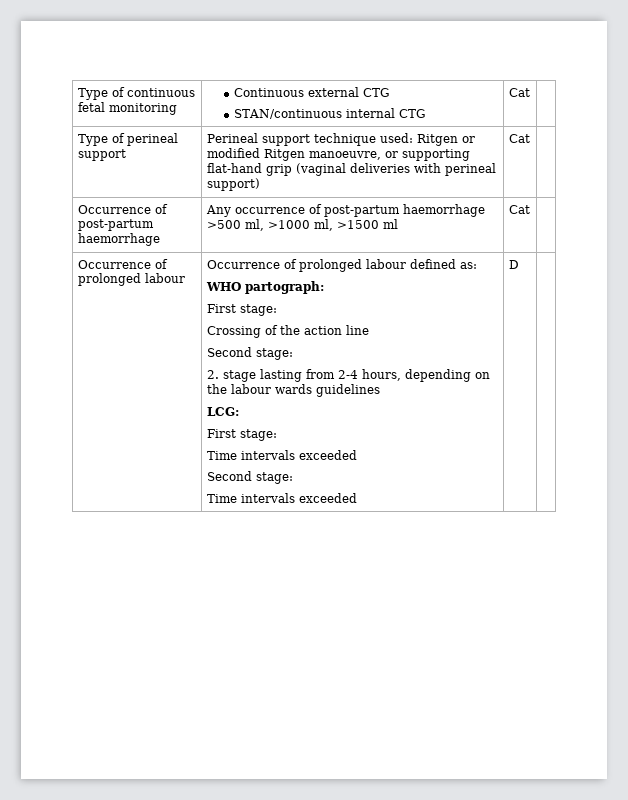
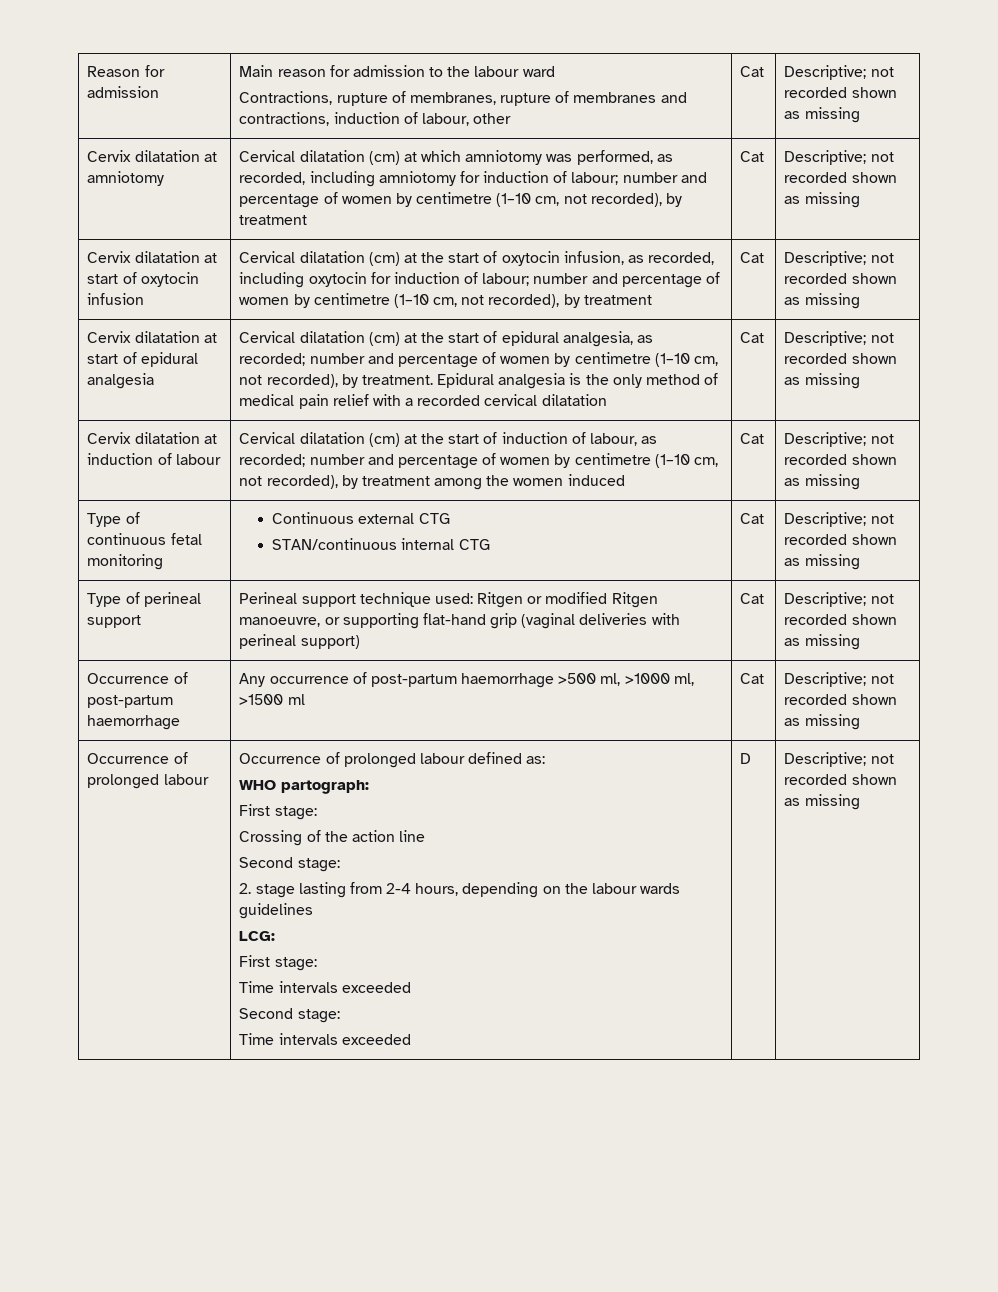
+ Reason for admission | Main reason for admission to the labour ward
+ Contractions, rupture of membranes, rupture of membranes and contractions, induction of labour, other | Cat | Descriptive; not recorded shown as missing
+ Cervix dilatation at amniotomy | Cervical dilatation (cm) at which amniotomy was performed, as recorded, including amniotomy for induction of labour; number and percentage of women by centimetre (1–10 cm, not recorded), by treatment | Cat | Descriptive; not recorded shown as missing
+ Cervix dilatation at start of oxytocin infusion | Cervical dilatation (cm) at the start of oxytocin infusion, as recorded, including oxytocin for induction of labour; number and percentage of women by centimetre (1–10 cm, not recorded), by treatment | Cat | Descriptive; not recorded shown as missing
+ Cervix dilatation at start of epidural analgesia | Cervical dilatation (cm) at the start of epidural analgesia, as recorded; number and percentage of women by centimetre (1–10 cm, not recorded), by treatment. Epidural analgesia is the only method of medical pain relief with a recorded cervical dilatation | Cat | Descriptive; not recorded shown as missing
+ Cervix dilatation at induction of labour | Cervical dilatation (cm) at the start of induction of labour, as recorded; number and percentage of women by centimetre (1–10 cm, not recorded), by treatment among the women induced | Cat | Descriptive; not recorded shown as missing
  Type of continuous fetal monitoring | Continuous external CTG
- STAN/continuous internal CTG | Cat |
+ STAN/continuous internal CTG | Cat | Descriptive; not recorded shown as missing
- Type of perineal support | Perineal support technique used: Ritgen or modified Ritgen manoeuvre, or supporting flat-hand grip (vaginal deliveries with perineal support) | Cat |
+ Type of perineal support | Perineal support technique used: Ritgen or modified Ritgen manoeuvre, or supporting flat-hand grip (vaginal deliveries with perineal support) | Cat | Descriptive; not recorded shown as missing
- Occurrence of post-partum haemorrhage | Any occurrence of post-partum haemorrhage >500 ml, >1000 ml, >1500 ml | Cat |
+ Occurrence of post-partum haemorrhage | Any occurrence of post-partum haemorrhage >500 ml, >1000 ml, >1500 ml | Cat | Descriptive; not recorded shown as missing
- D
+ D | Descriptive; not recorded shown as missing

